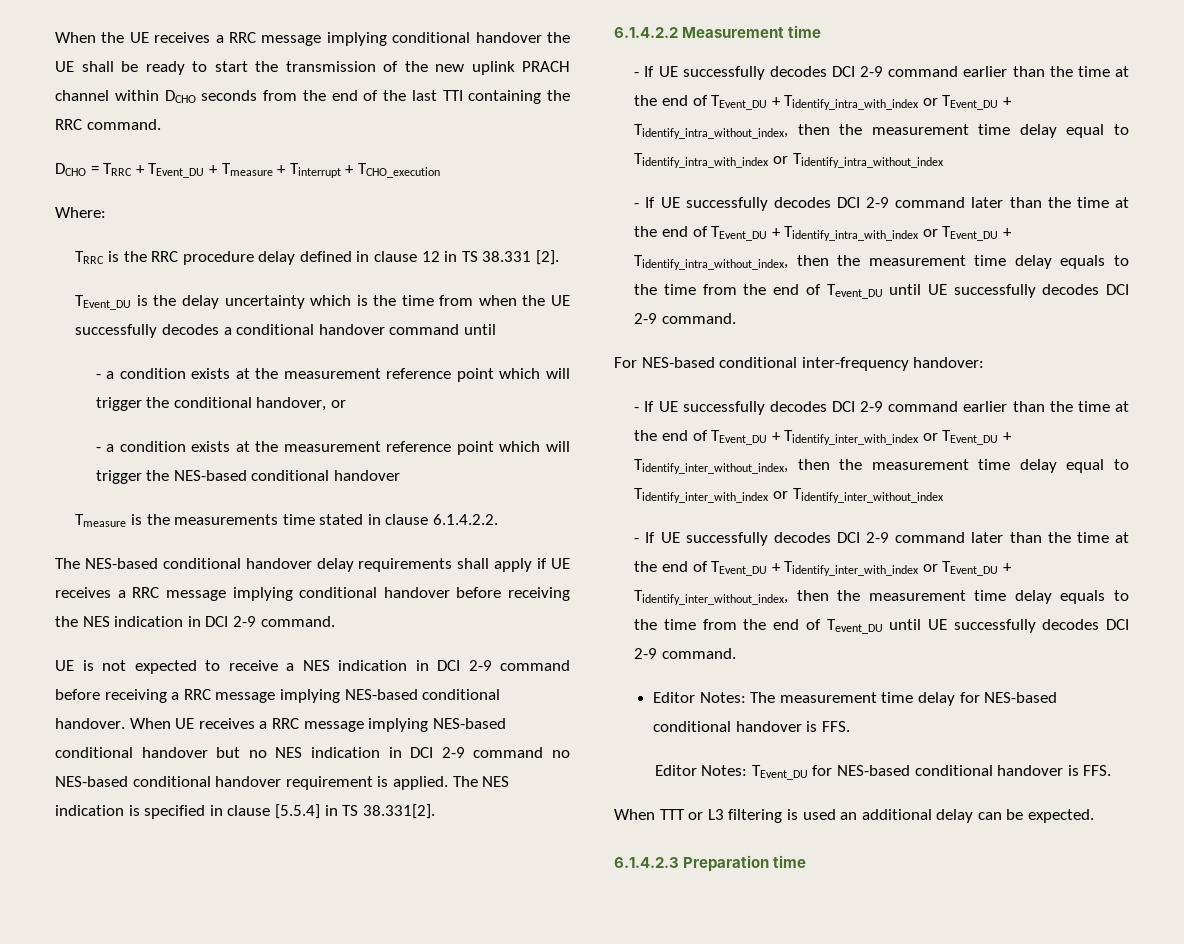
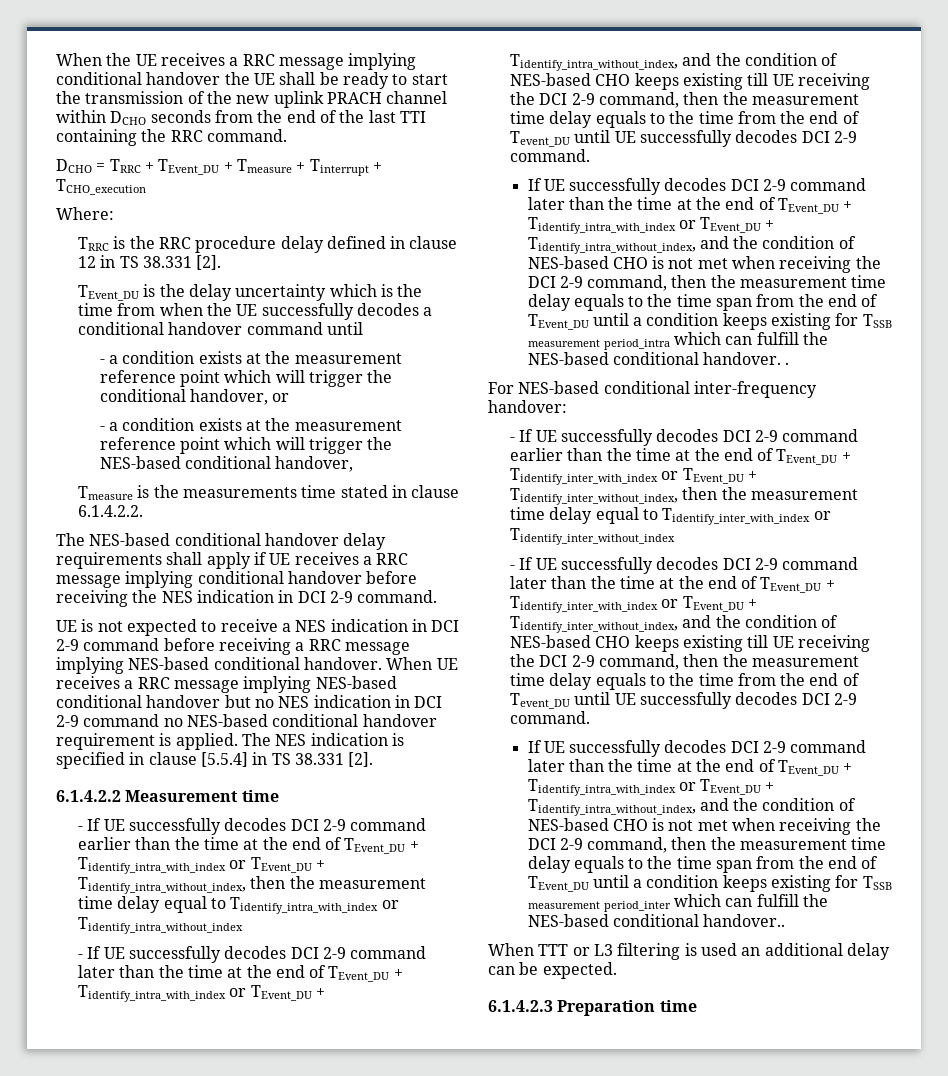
- - a condition exists at the measurement reference point which will trigger the NES-based conditional handover
+ - a condition exists at the measurement reference point which will trigger the NES-based conditional handover,
- The NES indication is specified in clause [5.5.4] in TS 38.331[2].
+ The NES indication is specified in clause [5.5.4] in TS 38.331 [2].
- - If UE successfully decodes DCI 2-9 command later than the time at the end of TEvent_DU + Tidentify_intra_with_index or TEvent_DU + Tidentify_intra_without_index, then the measurement time delay equals to the time from the end of Tevent_DU until UE successfully decodes DCI 2-9 command.
+ - If UE successfully decodes DCI 2-9 command later than the time at the end of TEvent_DU + Tidentify_intra_with_index or TEvent_DU + Tidentify_intra_without_index, and the condition of NES-based CHO keeps existing till UE receiving the DCI 2-9 command, then the measurement time delay equals to the time from the end of Tevent_DU until UE successfully decodes DCI 2-9 command.
+ If UE successfully decodes DCI 2-9 command later than the time at the end of TEvent_DU + Tidentify_intra_with_index or TEvent_DU + Tidentify_intra_without_index, and the condition of NES-based CHO is not met when receiving the DCI 2-9 command, then the measurement time delay equals to the time span from the end of TEvent_DU until a condition keeps existing for TSSB measurement period_intra which can fulfill the NES-based conditional handover. .
- - If UE successfully decodes DCI 2-9 command later than the time at the end of TEvent_DU + Tidentify_inter_with_index or TEvent_DU + Tidentify_inter_without_index, then the measurement time delay equals to the time from the end of Tevent_DU until UE successfully decodes DCI 2-9 command.
+ - If UE successfully decodes DCI 2-9 command later than the time at the end of TEvent_DU + Tidentify_inter_with_index or TEvent_DU + Tidentify_inter_without_index, and the condition of NES-based CHO keeps existing till UE receiving the DCI 2-9 command, then the measurement time delay equals to the time from the end of Tevent_DU until UE successfully decodes DCI 2-9 command.
- Editor Notes: The measurement time delay for NES-based conditional handover is FFS.
- Editor Notes: TEvent_DU for NES-based conditional handover is FFS.
+ If UE successfully decodes DCI 2-9 command later than the time at the end of TEvent_DU + Tidentify_intra_with_index or TEvent_DU + Tidentify_intra_without_index, and the condition of NES-based CHO is not met when receiving the DCI 2-9 command, then the measurement time delay equals to the time span from the end of TEvent_DU until a condition keeps existing for TSSB measurement period_inter which can fulfill the NES-based conditional handover..

